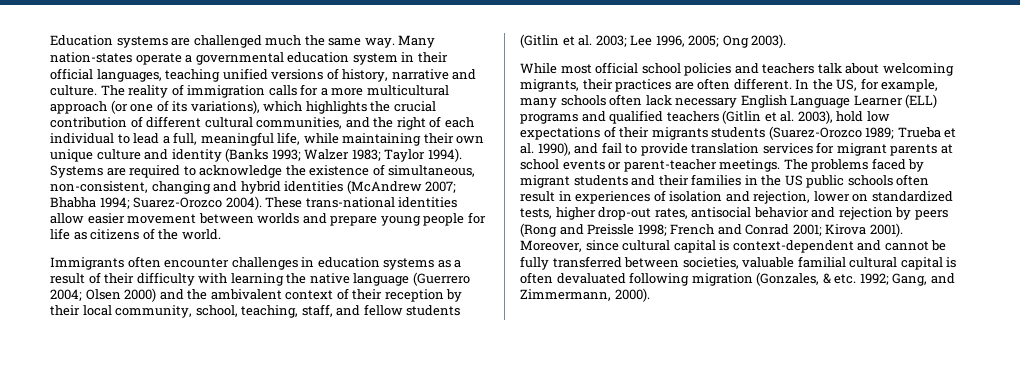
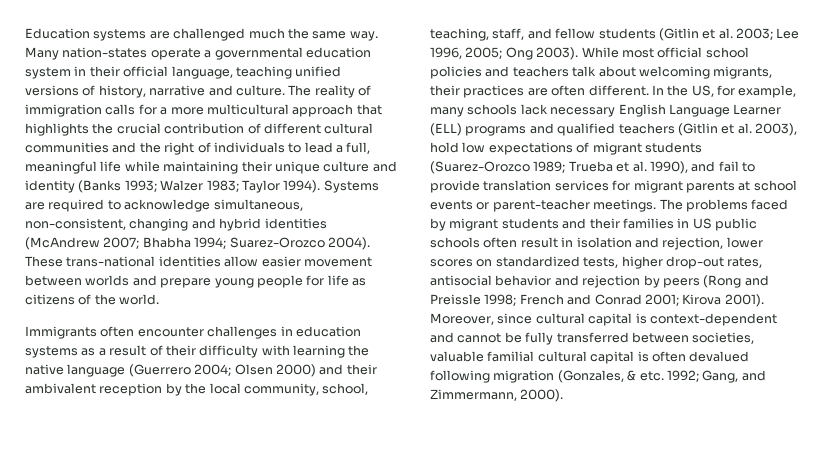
- Many nation-states operate a governmental education system in their official languages, teaching unified versions of history, narrative and culture.
+ Many nation-states operate a governmental education system in their official language, teaching unified versions of history, narrative and culture.
- The reality of immigration calls for a more multicultural approach (or one of its variations), which highlights the crucial contribution of different cultural communities, and the right of each individual to lead a full, meaningful life, while maintaining their own unique culture and identity (Banks 1993; Walzer 1983; Taylor 1994).
+ The reality of immigration calls for a more multicultural approach that highlights the crucial contribution of different cultural communities and the right of individuals to lead a full, meaningful life while maintaining their unique culture and identity (Banks 1993; Walzer 1983; Taylor 1994).
- Systems are required to acknowledge the existence of simultaneous, non-consistent, changing and hybrid identities (McAndrew 2007; Bhabha 1994; Suarez-Orozco 2004).
+ Systems are required to acknowledge simultaneous, non-consistent, changing and hybrid identities (McAndrew 2007; Bhabha 1994; Suarez-Orozco 2004).
- Immigrants often encounter challenges in education systems as a result of their difficulty with learning the native language (Guerrero 2004; Olsen 2000) and the ambivalent context of their reception by their local community, school, teaching, staff, and fellow students (Gitlin et al. 2003; Lee 1996, 2005; Ong 2003).
- While most official school policies and teachers talk about welcoming migrants, their practices are often different.
+ Immigrants often encounter challenges in education systems as a result of their difficulty with learning the native language (Guerrero 2004; Olsen 2000) and their ambivalent reception by the local community, school, teaching, staff, and fellow students (Gitlin et al. 2003; Lee 1996, 2005; Ong 2003). While most official school policies and teachers talk about welcoming migrants, their practices are often different.
- In the US, for example, many schools often lack necessary English Language Learner (ELL) programs and qualified teachers (Gitlin et al. 2003), hold low expectations of their migrants students (Suarez-Orozco 1989; Trueba et al. 1990), and fail to provide translation services for migrant parents at school events or parent-teacher meetings.
+ In the US, for example, many schools lack necessary English Language Learner (ELL) programs and qualified teachers (Gitlin et al. 2003), hold low expectations of migrant students (Suarez-Orozco 1989; Trueba et al. 1990), and fail to provide translation services for migrant parents at school events or parent-teacher meetings.
- The problems faced by migrant students and their families in the US public schools often result in experiences of isolation and rejection, lower on standardized tests, higher drop-out rates, antisocial behavior and rejection by peers (Rong and Preissle 1998; French and Conrad 2001; Kirova 2001).
+ The problems faced by migrant students and their families in US public schools often result in isolation and rejection, lower scores on standardized tests, higher drop-out rates, antisocial behavior and rejection by peers (Rong and Preissle 1998; French and Conrad 2001; Kirova 2001).
- Moreover, since cultural capital is context-dependent and cannot be fully transferred between societies, valuable familial cultural capital is often devaluated following migration (Gonzales, & etc. 1992; Gang, and Zimmermann, 2000).
+ Moreover, since cultural capital is context-dependent and cannot be fully transferred between societies, valuable familial cultural capital is often devalued following migration (Gonzales, & etc. 1992; Gang, and Zimmermann, 2000).

